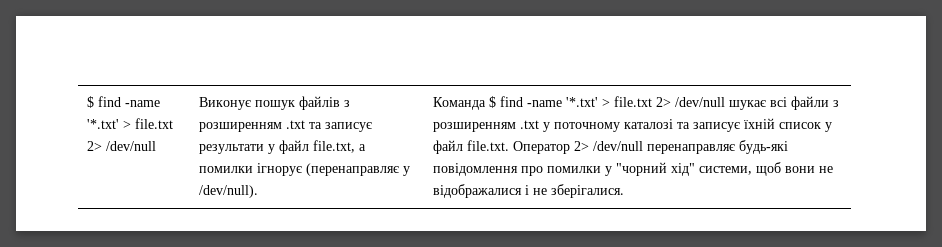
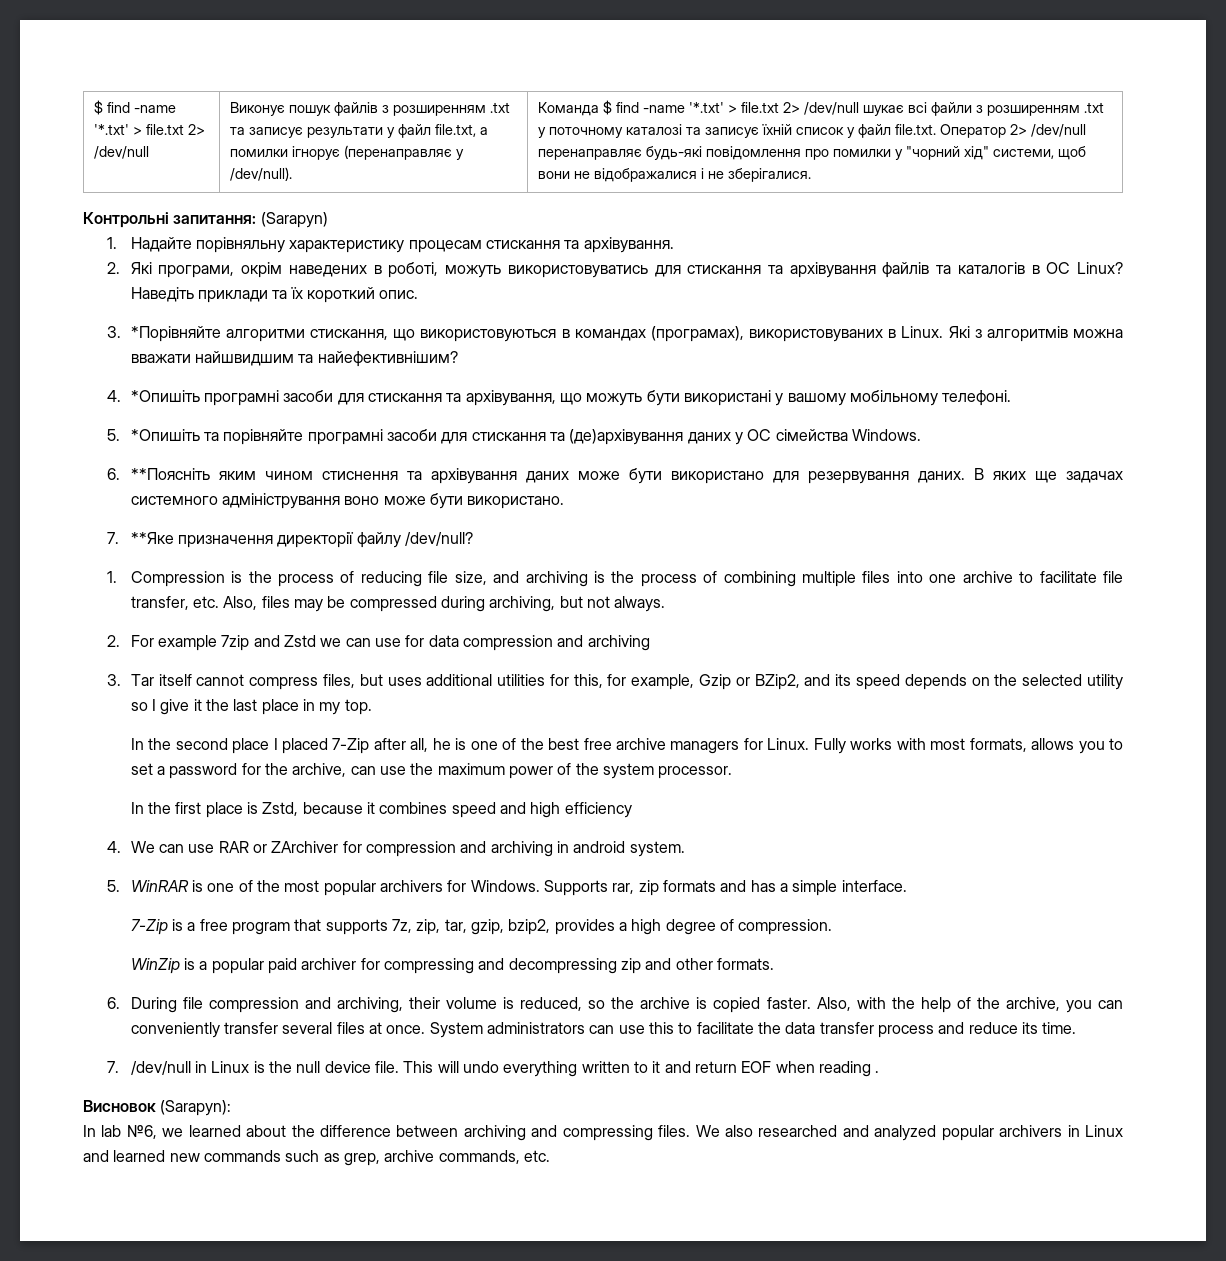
+ Контрольні запитання: (Sarapyn)
+ 1. Надайте порівняльну характеристику процесам стискання та архівування.
+ 2. Які програми, окрім наведених в роботі, можуть використовуватись для стискання та архівування файлів та каталогів в ОС Linux? Наведіть приклади та їх короткий опис.
+ 3. *Порівняйте алгоритми стискання, що використовуються в командах (програмах), використовуваних в Linux. Які з алгоритмів можна вважати найшвидшим та найефективнішим?
+ 4. *Опишіть програмні засоби для стискання та архівування, що можуть бути використані у вашому мобільному телефоні.
+ 5. *Опишіть та порівняйте програмні засоби для стискання та (де)архівування даних у ОС сімейства Windows.
+ 6. **Поясніть яким чином стиснення та архівування даних може бути використано для резервування даних. В яких ще задачах системного адміністрування воно може бути використано.
+ 7. **Яке призначення директорії файлу /dev/null?
+ 1. Compression is the process of reducing file size, and archiving is the process of combining multiple files into one archive to facilitate file transfer, etc. Also, files may be compressed during archiving, but not always.
+ 2. For example 7zip and Zstd we can use for data compression and archiving
+ 3. Tar itself cannot compress files, but uses additional utilities for this, for example, Gzip or BZip2, and its speed depends on the selected utility so I give it the last place in my top.
+ In the second place I placed 7-Zip after all, he is one of the best free archive managers for Linux. Fully works with most formats, allows you to set a password for the archive, can use the maximum power of the system processor.
+ In the first place is Zstd, because it combines speed and high efficiency
+ 4. We can use RAR or ZArchiver for compression and archiving in android system.
+ 5. WinRAR is one of the most popular archivers for Windows. Supports rar, zip formats and has a simple interface.
+ 7-Zip is a free program that supports 7z, zip, tar, gzip, bzip2, provides a high degree of compression.
+ WinZip is a popular paid archiver for compressing and decompressing zip and other formats.
+ 6. During file compression and archiving, their volume is reduced, so the archive is copied faster. Also, with the help of the archive, you can conveniently transfer several files at once. System administrators can use this to facilitate the data transfer process and reduce its time.
+ 7. /dev/null in Linux is the null device file. This will undo everything written to it and return EOF when reading .
+ Висновок (Sarapyn):
+ In lab №6, we learned about the difference between archiving and compressing files. We also researched and analyzed popular archivers in Linux and learned new commands such as grep, archive commands, etc.

